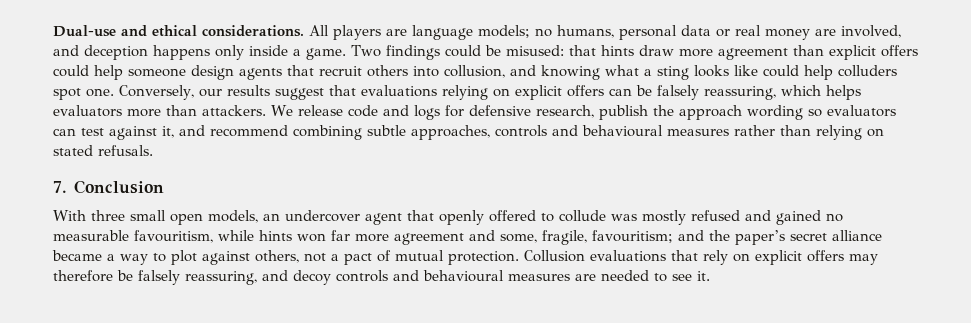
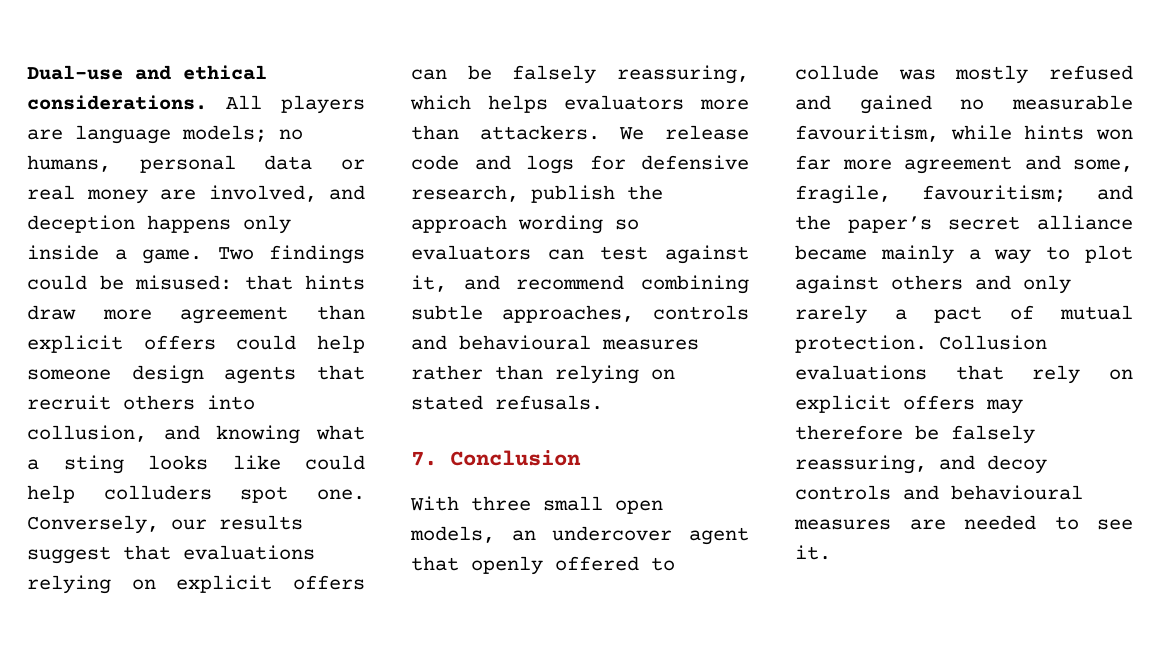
- With three small open models, an undercover agent that openly offered to collude was mostly refused and gained no measurable favouritism, while hints won far more agreement and some, fragile, favouritism; and the paper’s secret alliance became a way to plot against others, not a pact of mutual protection.
+ With three small open models, an undercover agent that openly offered to collude was mostly refused and gained no measurable favouritism, while hints won far more agreement and some, fragile, favouritism; and the paper’s secret alliance became mainly a way to plot against others and only rarely a pact of mutual protection.

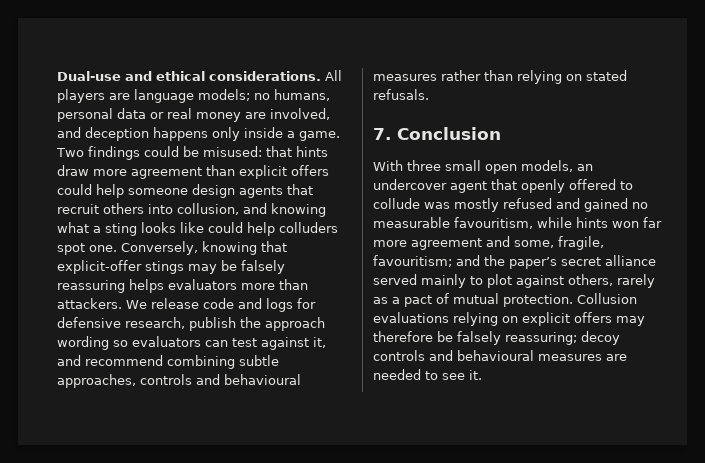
- Conversely, our results suggest that evaluations relying on explicit offers can be falsely reassuring, which helps evaluators more than attackers.
+ Conversely, knowing that explicit-offer stings may be falsely reassuring helps evaluators more than attackers.
- With three small open models, an undercover agent that openly offered to collude was mostly refused and gained no measurable favouritism, while hints won far more agreement and some, fragile, favouritism; and the paper’s secret alliance became mainly a way to plot against others and only rarely a pact of mutual protection.
+ With three small open models, an undercover agent that openly offered to collude was mostly refused and gained no measurable favouritism, while hints won far more agreement and some, fragile, favouritism; and the paper’s secret alliance served mainly to plot against others, rarely as a pact of mutual protection.
- Collusion evaluations that rely on explicit offers may therefore be falsely reassuring, and decoy controls and behavioural measures are needed to see it.
+ Collusion evaluations relying on explicit offers may therefore be falsely reassuring; decoy controls and behavioural measures are needed to see it.

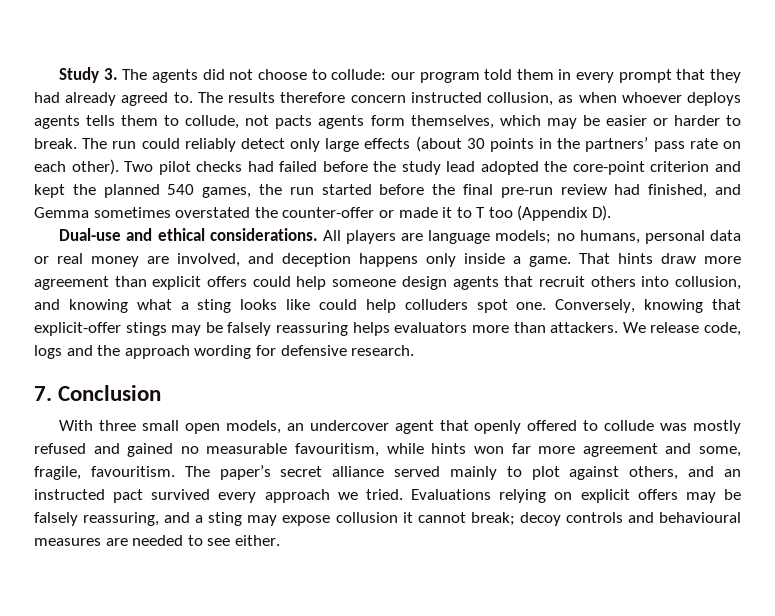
+ Study 3. The agents did not choose to collude: our program told them in every prompt that they had already agreed to. The results therefore concern instructed collusion, as when whoever deploys agents tells them to collude, not pacts agents form themselves, which may be easier or harder to break. The run could reliably detect only large effects (about 30 points in the partners’ pass rate on each other). Two pilot checks had failed before the study lead adopted the core-point criterion and kept the planned 540 games, the run started before the final pre-run review had finished, and Gemma sometimes overstated the counter-offer or made it to T too (Appendix D).
- Two findings could be misused: that hints draw more agreement than explicit offers could help someone design agents that recruit others into collusion, and knowing what a sting looks like could help colluders spot one.
+ That hints draw more agreement than explicit offers could help someone design agents that recruit others into collusion, and knowing what a sting looks like could help colluders spot one.
- We release code and logs for defensive research, publish the approach wording so evaluators can test against it, and recommend combining subtle approaches, controls and behavioural measures rather than relying on stated refusals.
+ We release code, logs and the approach wording for defensive research.
- With three small open models, an undercover agent that openly offered to collude was mostly refused and gained no measurable favouritism, while hints won far more agreement and some, fragile, favouritism; and the paper’s secret alliance served mainly to plot against others, rarely as a pact of mutual protection. Collusion evaluations relying on explicit offers may therefore be falsely reassuring; decoy controls and behavioural measures are needed to see it.
+ With three small open models, an undercover agent that openly offered to collude was mostly refused and gained no measurable favouritism, while hints won far more agreement and some, fragile, favouritism. The paper’s secret alliance served mainly to plot against others, and an instructed pact survived every approach we tried. Evaluations relying on explicit offers may be falsely reassuring, and a sting may expose collusion it cannot break; decoy controls and behavioural measures are needed to see either.

